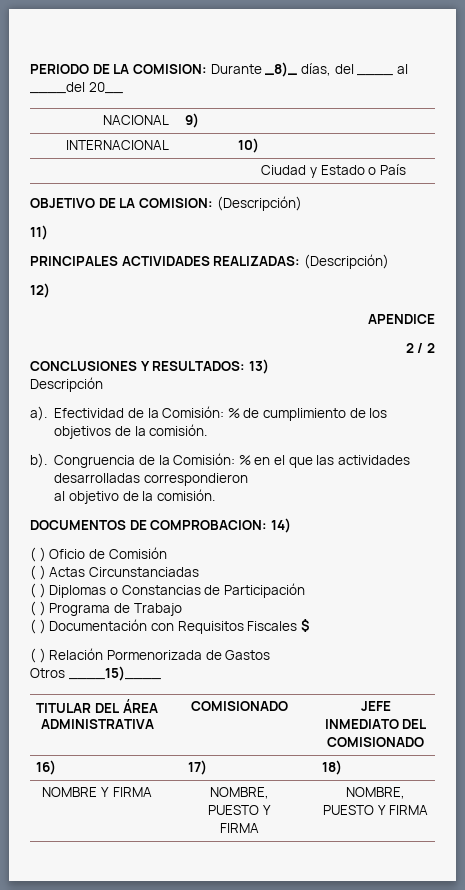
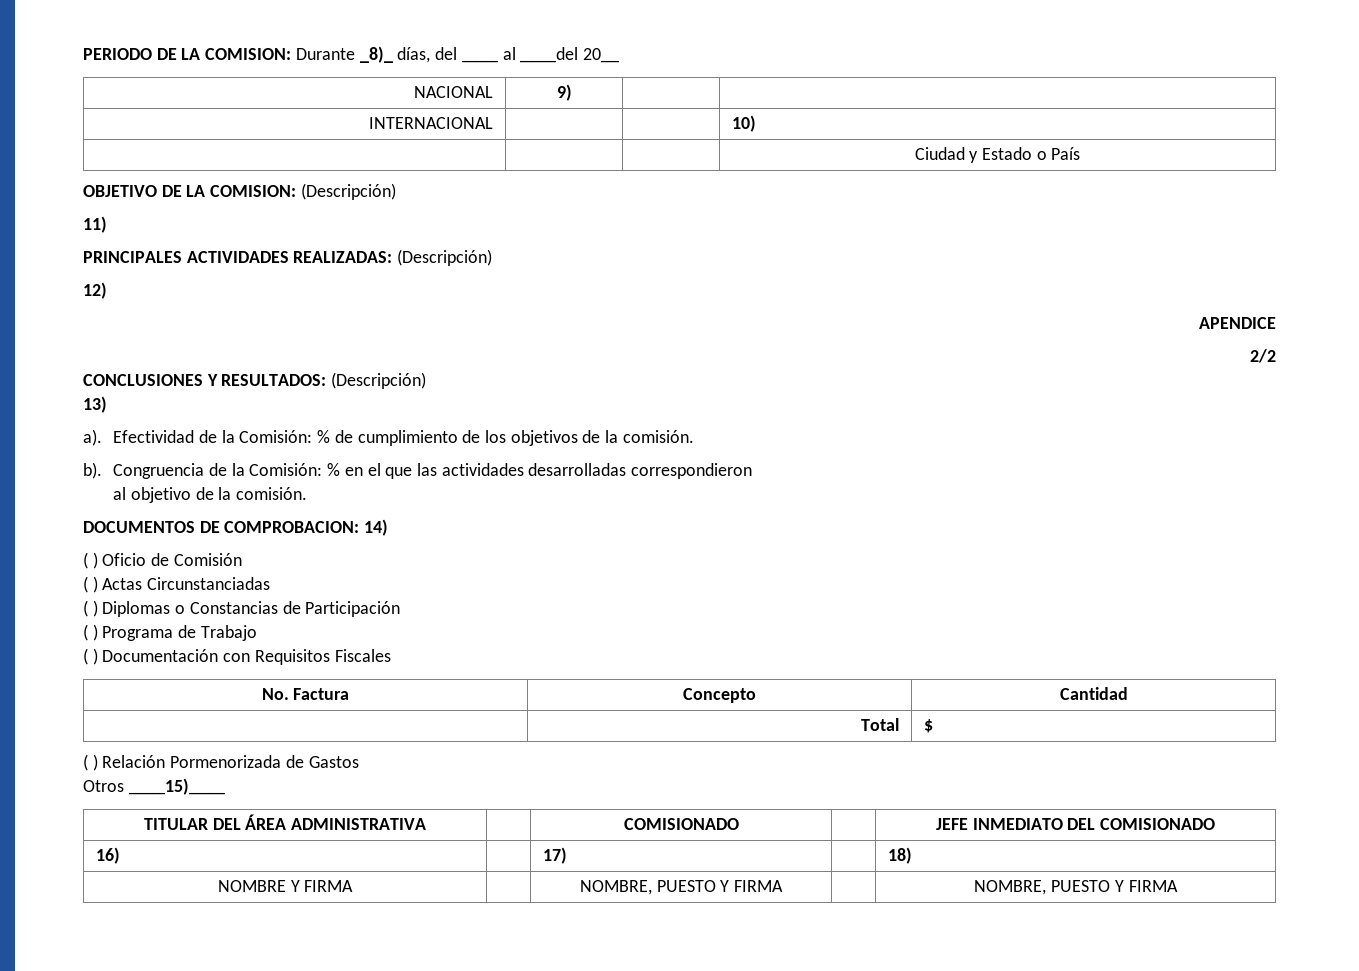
- 2 / 2
+ 2/2
- CONCLUSIONES Y RESULTADOS: 13)
+ CONCLUSIONES Y RESULTADOS: (Descripción)
+ 13)
- Descripción
- ( ) Documentación con Requisitos Fiscales $
+ ( ) Documentación con Requisitos Fiscales
+ No. Factura | Concepto | Cantidad
+ | Total | $

